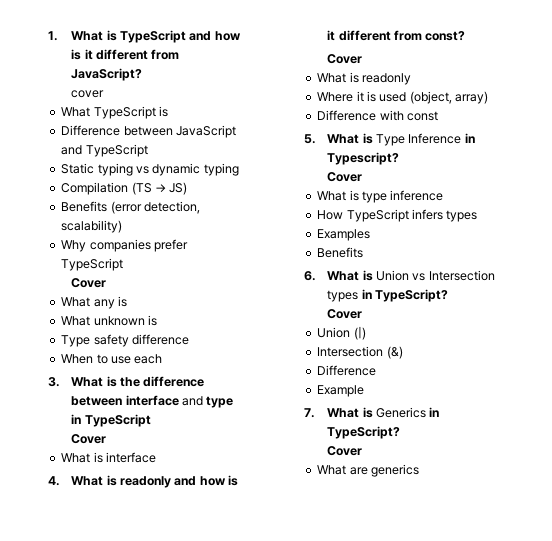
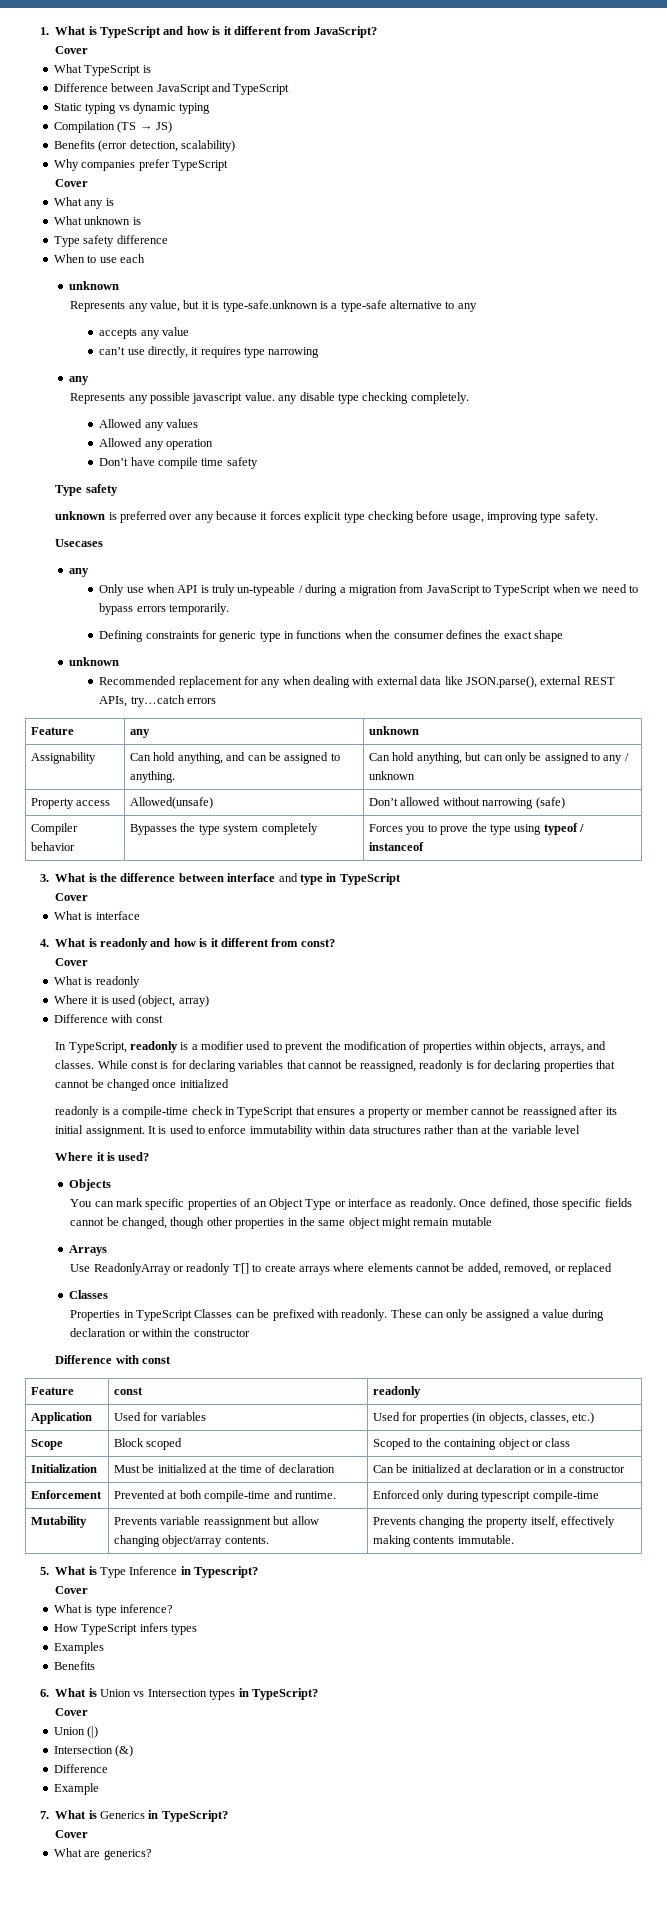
  1. What is TypeScript and how is it different from JavaScript?
- cover
+ Cover
  When to use each
+ unknown
+ Represents any value, but it is type-safe.unknown is a type-safe alternative to any
+ accepts any value
+ can’t use directly, it requires type narrowing
+ any
+ Represents any possible javascript value. any disable type checking completely.
+ Allowed any values
+ Allowed any operation
+ Don’t have compile time safety
+ Type safety
+ unknown is preferred over any because it forces explicit type checking before usage, improving type safety.
+ Usecases
+ any
+ Only use when API is truly un-typeable / during a migration from JavaScript to TypeScript when we need to bypass errors temporarily.
+ Defining constraints for generic type in functions when the consumer defines the exact shape
+ unknown
+ Recommended replacement for any when dealing with external data like JSON.parse(), external REST APIs, try…catch errors
+ Feature | any | unknown
+ Assignability | Can hold anything, and can be assigned to anything. | Can hold anything, but can only be assigned to any / unknown
+ Property access | Allowed(unsafe) | Don’t allowed without narrowing (safe)
+ Compiler behavior | Bypasses the type system completely | Forces you to prove the type using typeof / instanceof
+ In TypeScript, readonly is a modifier used to prevent the modification of properties within objects, arrays, and classes. While const is for declaring variables that cannot be reassigned, readonly is for declaring properties that cannot be changed once initialized
+ readonly is a compile-time check in TypeScript that ensures a property or member cannot be reassigned after its initial assignment. It is used to enforce immutability within data structures rather than at the variable level
+ Where it is used?
+ Objects
+ You can mark specific properties of an Object Type or interface as readonly. Once defined, those specific fields cannot be changed, though other properties in the same object might remain mutable
+ Arrays
+ Use ReadonlyArray or readonly T[] to create arrays where elements cannot be added, removed, or replaced
+ Classes
+ Properties in TypeScript Classes can be prefixed with readonly. These can only be assigned a value during declaration or within the constructor
+ Difference with const
+ Feature | const | readonly
+ Application | Used for variables | Used for properties (in objects, classes, etc.)
+ Scope | Block scoped | Scoped to the containing object or class
+ Initialization | Must be initialized at the time of declaration | Can be initialized at declaration or in a constructor
+ Enforcement | Prevented at both compile-time and runtime. | Enforced only during typescript compile-time
+ Mutability | Prevents variable reassignment but allow changing object/array contents. | Prevents changing the property itself, effectively making contents immutable.
- What is type inference
+ What is type inference?
- What are generics
+ What are generics?

